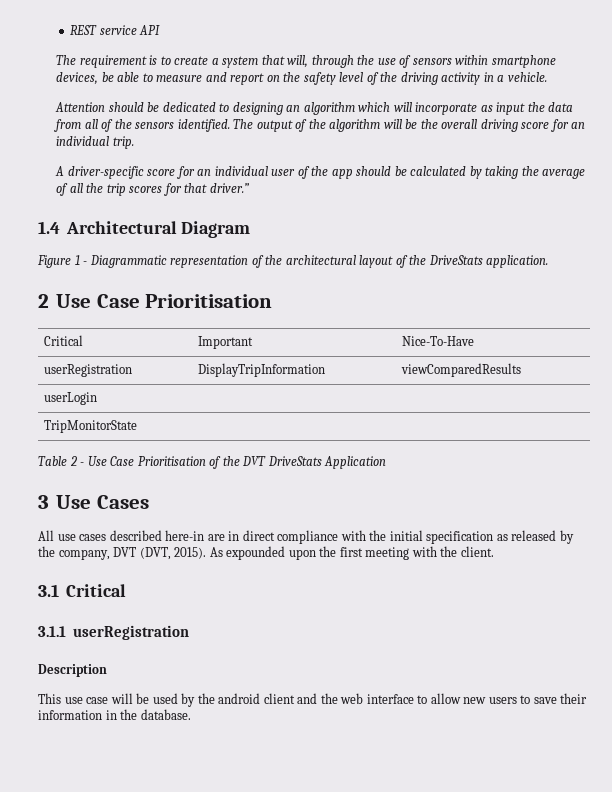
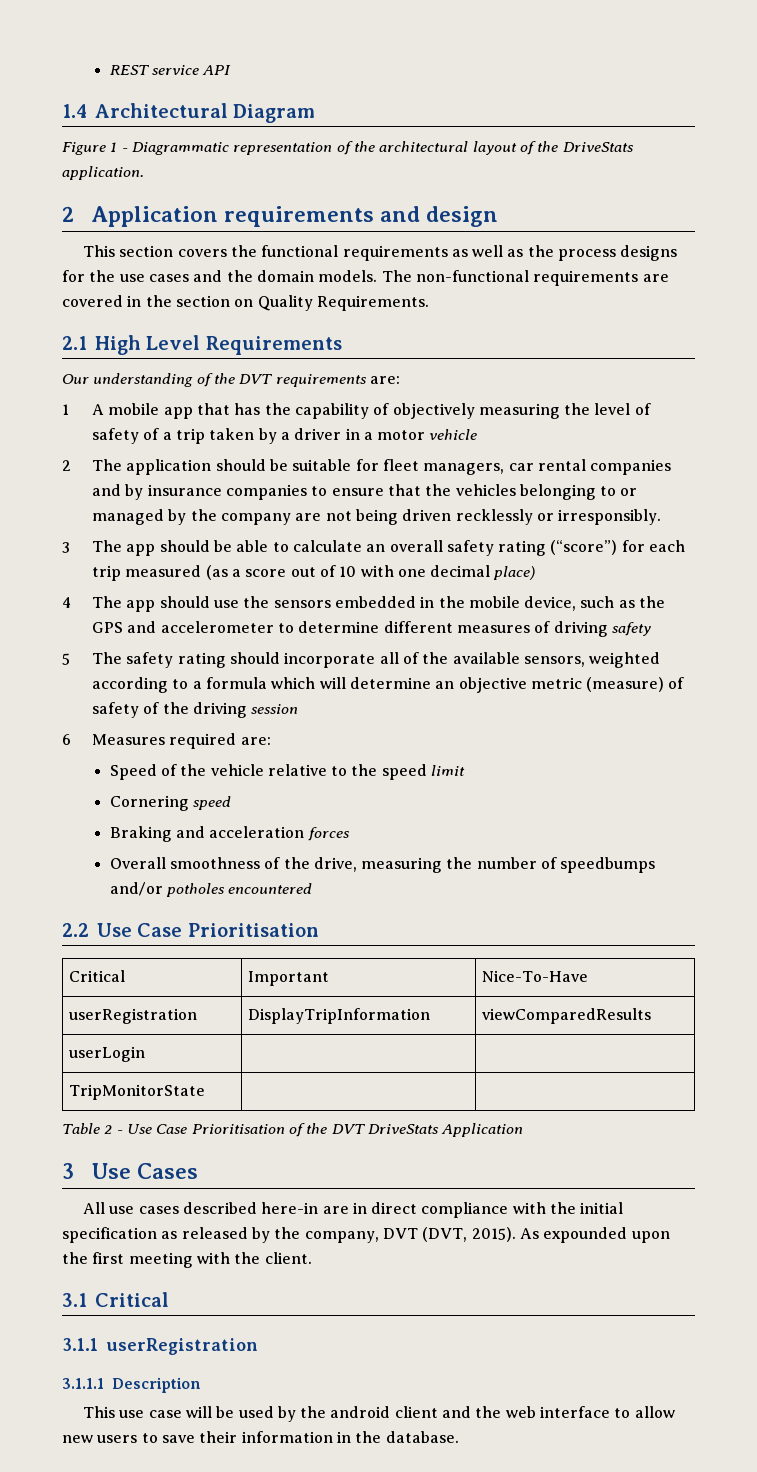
- The requirement is to create a system that will, through the use of sensors within smartphone devices, be able to measure and report on the safety level of the driving activity in a vehicle.
- Attention should be dedicated to designing an algorithm which will incorporate as input the data from all of the sensors identified. The output of the algorithm will be the overall driving score for an individual trip.
- A driver-specific score for an individual user of the app should be calculated by taking the average of all the trip scores for that driver.”
- 2 Use Case Prioritisation
+ 2 Application requirements and design
+ This section covers the functional requirements as well as the process designs for the use cases and the domain models. The non-functional requirements are covered in the section on Quality Requirements.
+ 2.1 High Level Requirements
+ Our understanding of the DVT requirements are:
+ 1 A mobile app that has the capability of objectively measuring the level of safety of a trip taken by a driver in a motor vehicle
+ 2 The application should be suitable for fleet managers, car rental companies and by insurance companies to ensure that the vehicles belonging to or managed by the company are not being driven recklessly or irresponsibly.
+ 3 The app should be able to calculate an overall safety rating (“score”) for each trip measured (as a score out of 10 with one decimal place)
+ 4 The app should use the sensors embedded in the mobile device, such as the GPS and accelerometer to determine different measures of driving safety
+ 5 The safety rating should incorporate all of the available sensors, weighted according to a formula which will determine an objective metric (measure) of safety of the driving session
+ 6 Measures required are:
+ Speed of the vehicle relative to the speed limit
+ Cornering speed
+ Braking and acceleration forces
+ Overall smoothness of the drive, measuring the number of speedbumps and/or potholes encountered
+ 2.2 Use Case Prioritisation
- Description
+ 3.1.1.1 Description

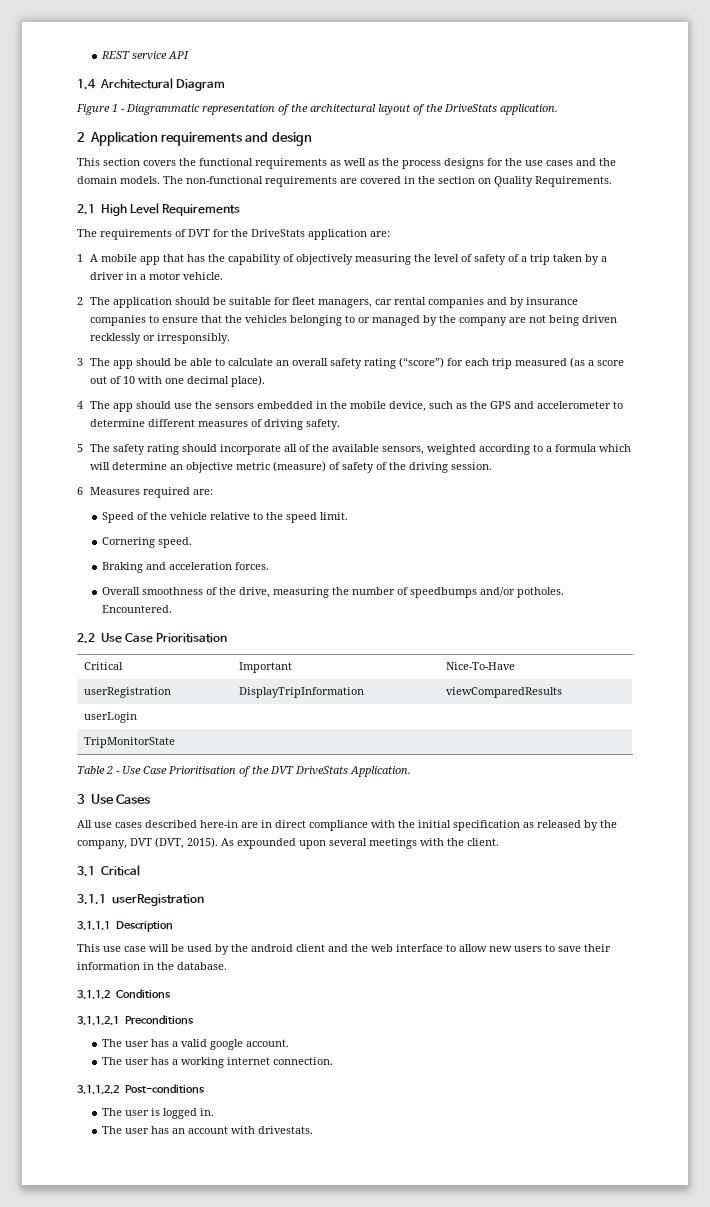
- Our understanding of the DVT requirements are:
+ The requirements of DVT for the DriveStats application are:
- 1 A mobile app that has the capability of objectively measuring the level of safety of a trip taken by a driver in a motor vehicle
+ 1 A mobile app that has the capability of objectively measuring the level of safety of a trip taken by a driver in a motor vehicle.
- 3 The app should be able to calculate an overall safety rating (“score”) for each trip measured (as a score out of 10 with one decimal place)
+ 3 The app should be able to calculate an overall safety rating (“score”) for each trip measured (as a score out of 10 with one decimal place).
- 4 The app should use the sensors embedded in the mobile device, such as the GPS and accelerometer to determine different measures of driving safety
+ 4 The app should use the sensors embedded in the mobile device, such as the GPS and accelerometer to determine different measures of driving safety.
- 5 The safety rating should incorporate all of the available sensors, weighted according to a formula which will determine an objective metric (measure) of safety of the driving session
+ 5 The safety rating should incorporate all of the available sensors, weighted according to a formula which will determine an objective metric (measure) of safety of the driving session.
- Speed of the vehicle relative to the speed limit
+ Speed of the vehicle relative to the speed limit.
- Cornering speed
+ Cornering speed.
- Braking and acceleration forces
+ Braking and acceleration forces.
- Overall smoothness of the drive, measuring the number of speedbumps and/or potholes encountered
+ Overall smoothness of the drive, measuring the number of speedbumps and/or potholes. Encountered.
- Table 2 - Use Case Prioritisation of the DVT DriveStats Application
+ Table 2 - Use Case Prioritisation of the DVT DriveStats Application.
- As expounded upon the first meeting with the client.
+ As expounded upon several meetings with the client.
+ 3.1.1.2 Conditions
+ 3.1.1.2.1 Preconditions
+ The user has a valid google account.
+ The user has a working internet connection.
+ 3.1.1.2.2 Post-conditions
+ The user is logged in.
+ The user has an account with drivestats.

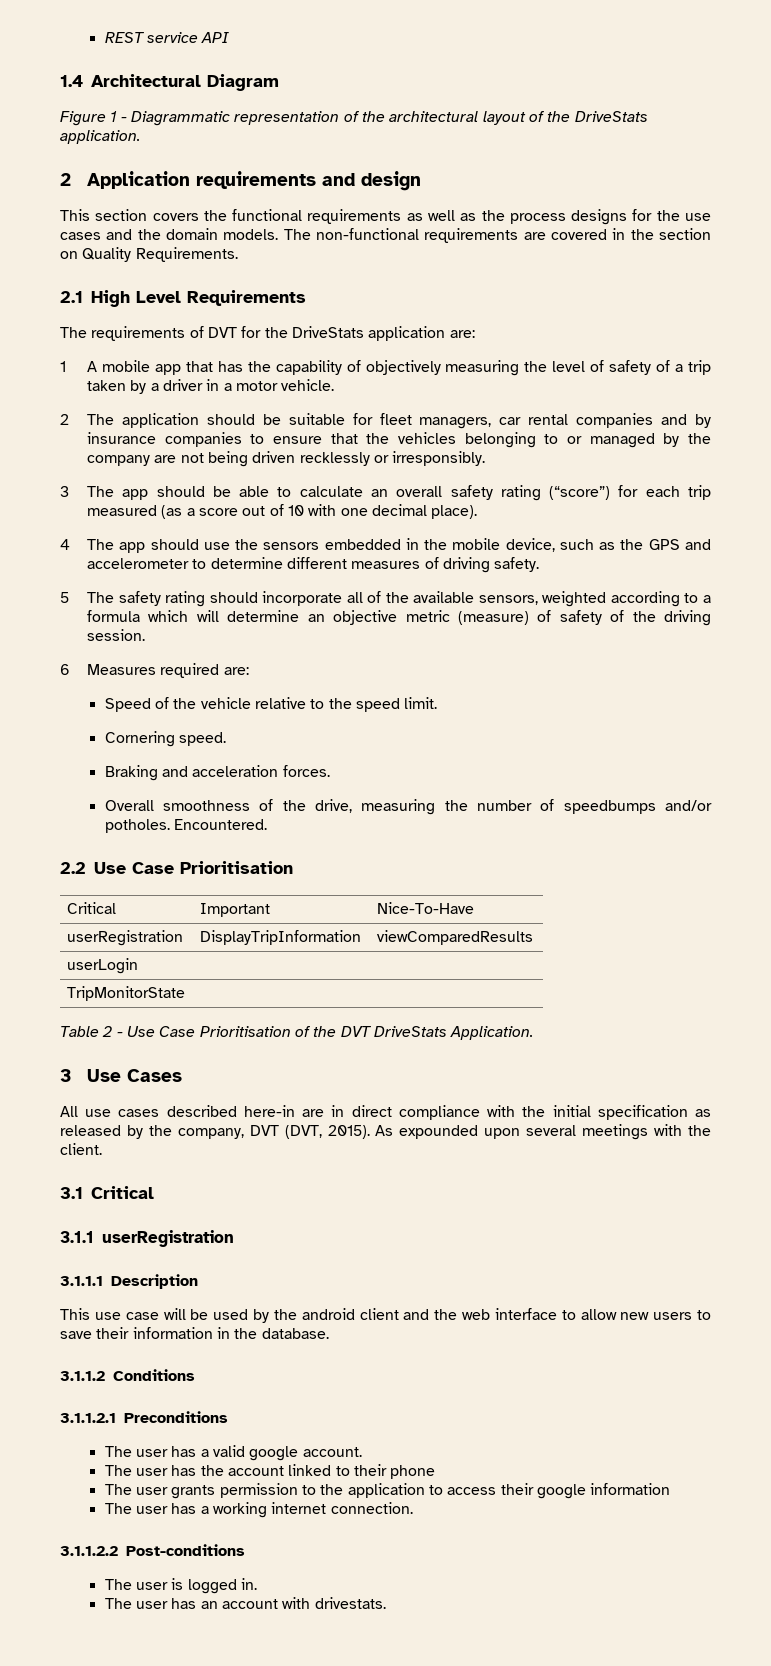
+ The user has the account linked to their phone
+ The user grants permission to the application to access their google information

